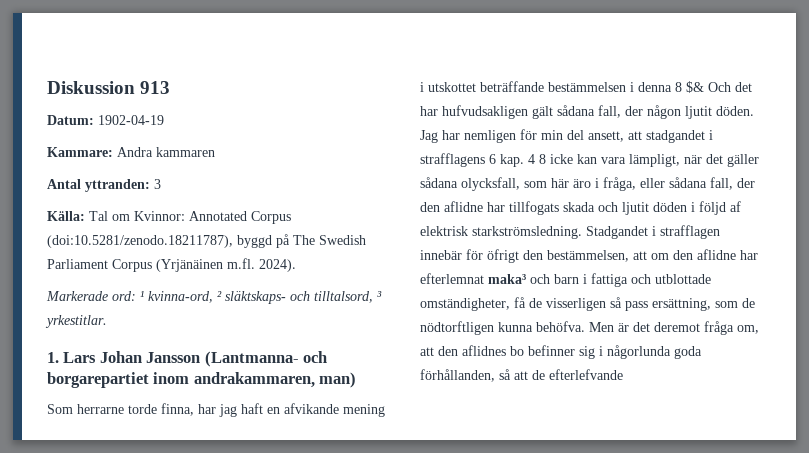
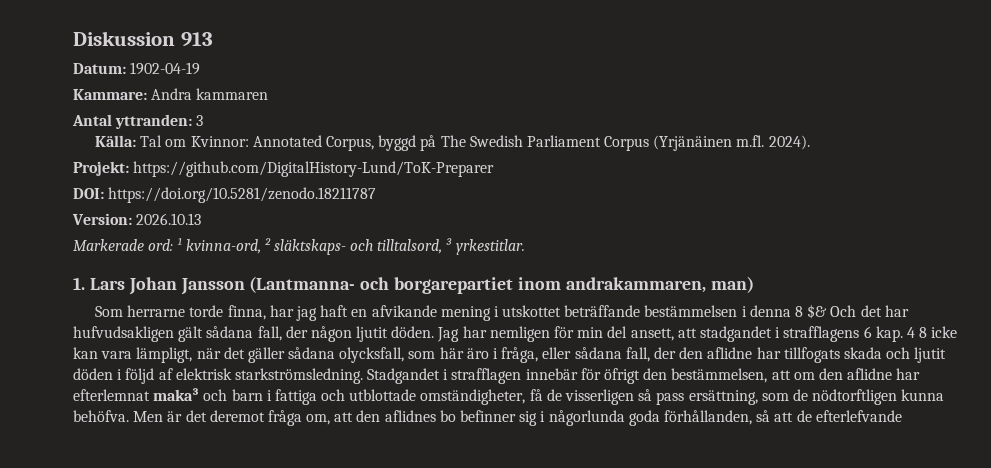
- Källa: Tal om Kvinnor: Annotated Corpus (doi:10.5281/zenodo.18211787), byggd på The Swedish Parliament Corpus (Yrjänäinen m.fl. 2024).
+ Källa: Tal om Kvinnor: Annotated Corpus, byggd på The Swedish Parliament Corpus (Yrjänäinen m.fl. 2024).
+ Projekt: https://github.com/DigitalHistory-Lund/ToK-Preparer
+ DOI: https://doi.org/10.5281/zenodo.18211787
+ Version: 2026.10.13

